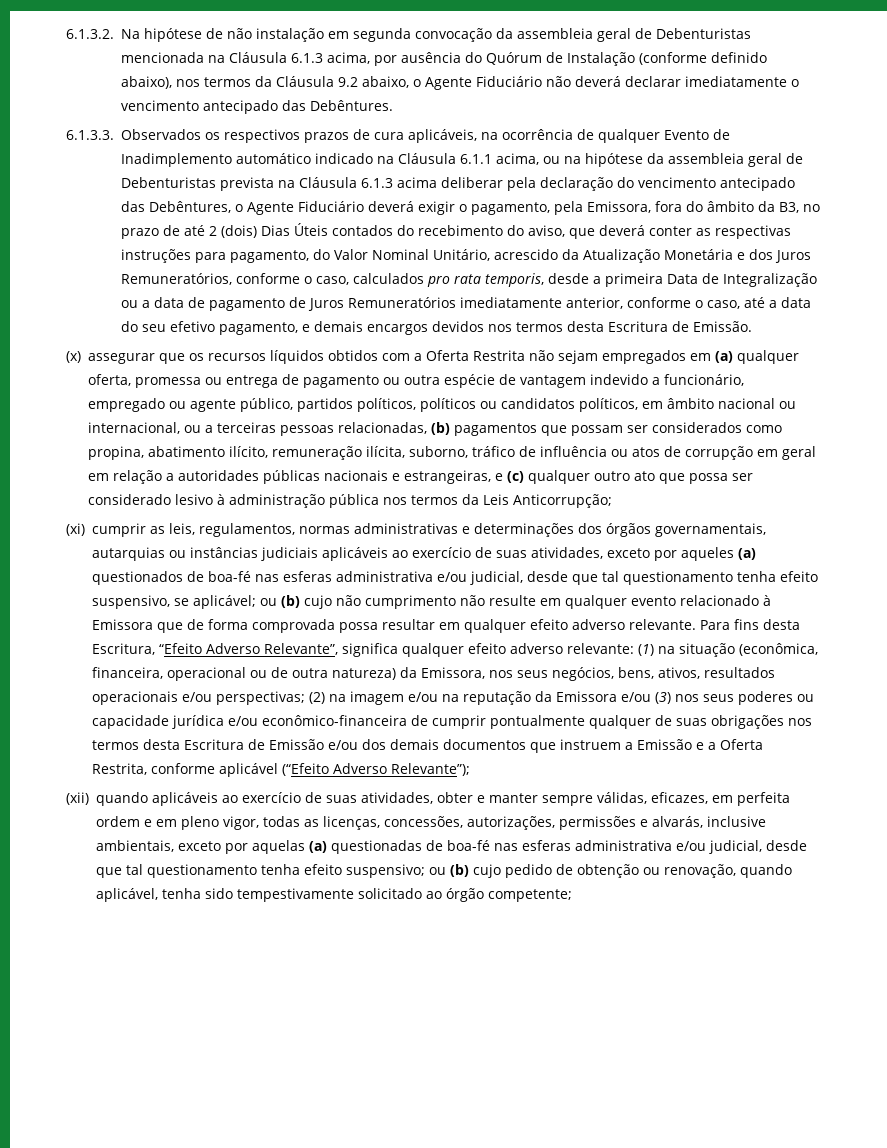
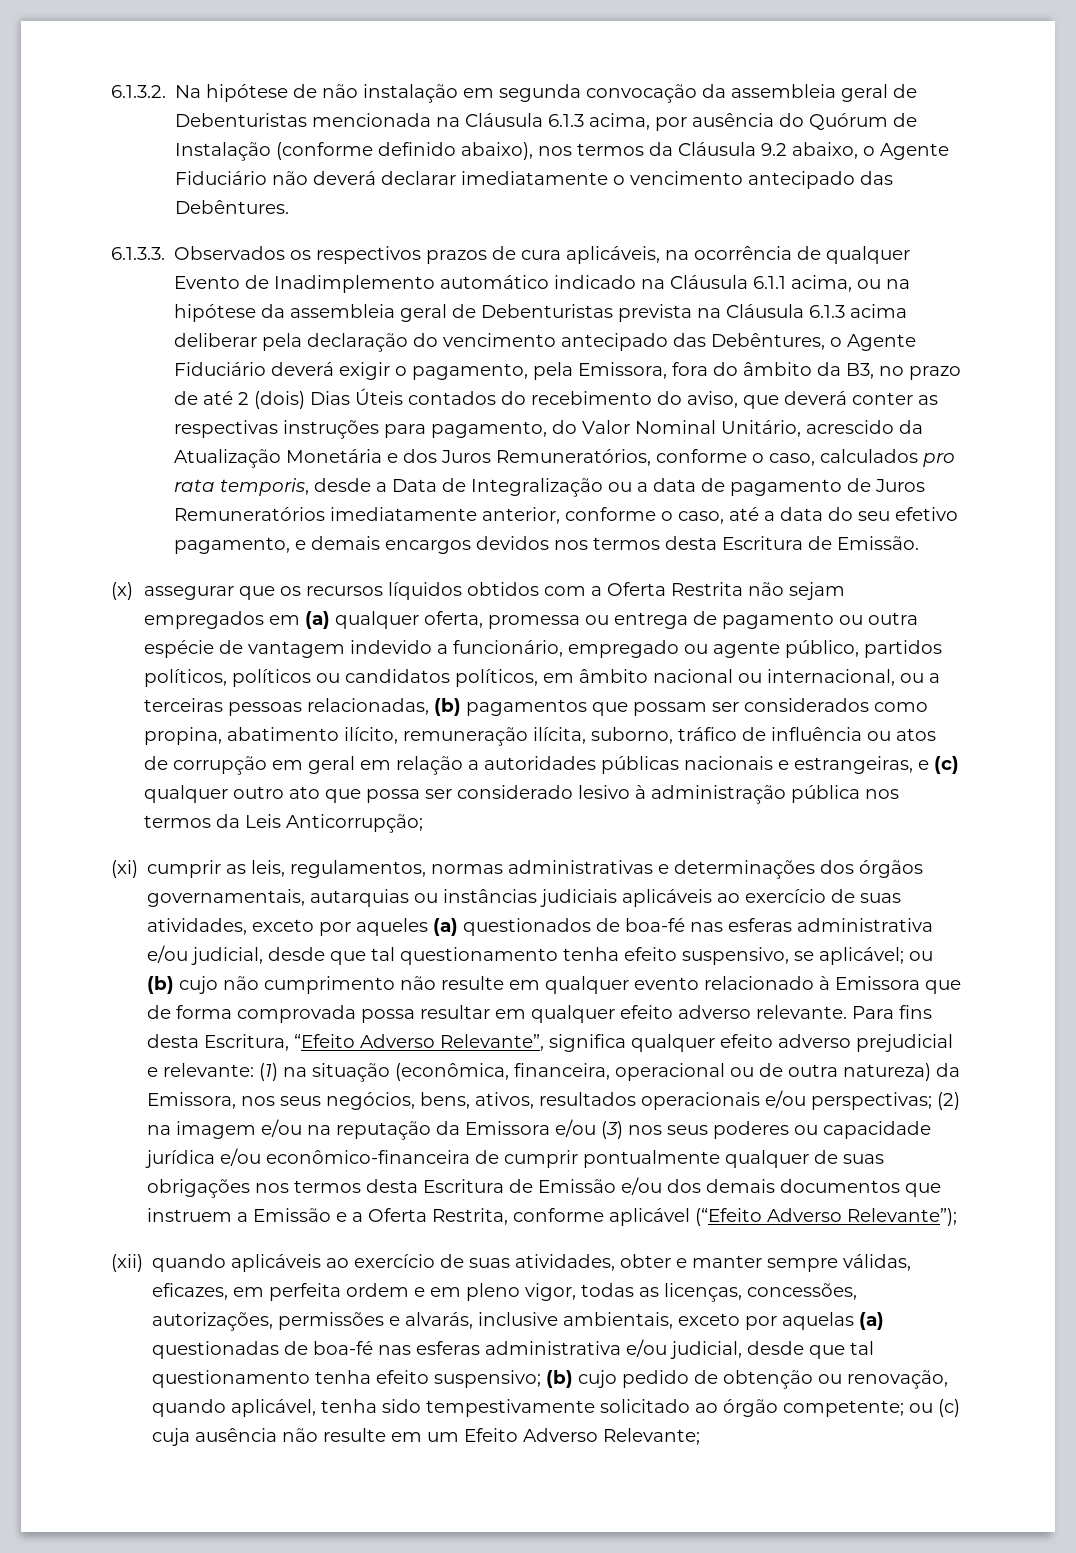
- 6.1.3.3. Observados os respectivos prazos de cura aplicáveis, na ocorrência de qualquer Evento de Inadimplemento automático indicado na Cláusula 6.1.1 acima, ou na hipótese da assembleia geral de Debenturistas prevista na Cláusula 6.1.3 acima deliberar pela declaração do vencimento antecipado das Debêntures, o Agente Fiduciário deverá exigir o pagamento, pela Emissora, fora do âmbito da B3, no prazo de até 2 (dois) Dias Úteis contados do recebimento do aviso, que deverá conter as respectivas instruções para pagamento, do Valor Nominal Unitário, acrescido da Atualização Monetária e dos Juros Remuneratórios, conforme o caso, calculados pro rata temporis, desde a primeira Data de Integralização ou a data de pagamento de Juros Remuneratórios imediatamente anterior, conforme o caso, até a data do seu efetivo pagamento, e demais encargos devidos nos termos desta Escritura de Emissão.
+ 6.1.3.3. Observados os respectivos prazos de cura aplicáveis, na ocorrência de qualquer Evento de Inadimplemento automático indicado na Cláusula 6.1.1 acima, ou na hipótese da assembleia geral de Debenturistas prevista na Cláusula 6.1.3 acima deliberar pela declaração do vencimento antecipado das Debêntures, o Agente Fiduciário deverá exigir o pagamento, pela Emissora, fora do âmbito da B3, no prazo de até 2 (dois) Dias Úteis contados do recebimento do aviso, que deverá conter as respectivas instruções para pagamento, do Valor Nominal Unitário, acrescido da Atualização Monetária e dos Juros Remuneratórios, conforme o caso, calculados pro rata temporis, desde a Data de Integralização ou a data de pagamento de Juros Remuneratórios imediatamente anterior, conforme o caso, até a data do seu efetivo pagamento, e demais encargos devidos nos termos desta Escritura de Emissão.
- Para fins desta Escritura, “Efeito Adverso Relevante”, significa qualquer efeito adverso relevante:
+ Para fins desta Escritura, “Efeito Adverso Relevante”, significa qualquer efeito adverso prejudicial e relevante:
- ou (b) cujo pedido de obtenção ou renovação, quando aplicável, tenha sido tempestivamente solicitado ao órgão competente;
+ (b) cujo pedido de obtenção ou renovação, quando aplicável, tenha sido tempestivamente solicitado ao órgão competente;
+ ou (c) cuja ausência não resulte em um Efeito Adverso Relevante;

